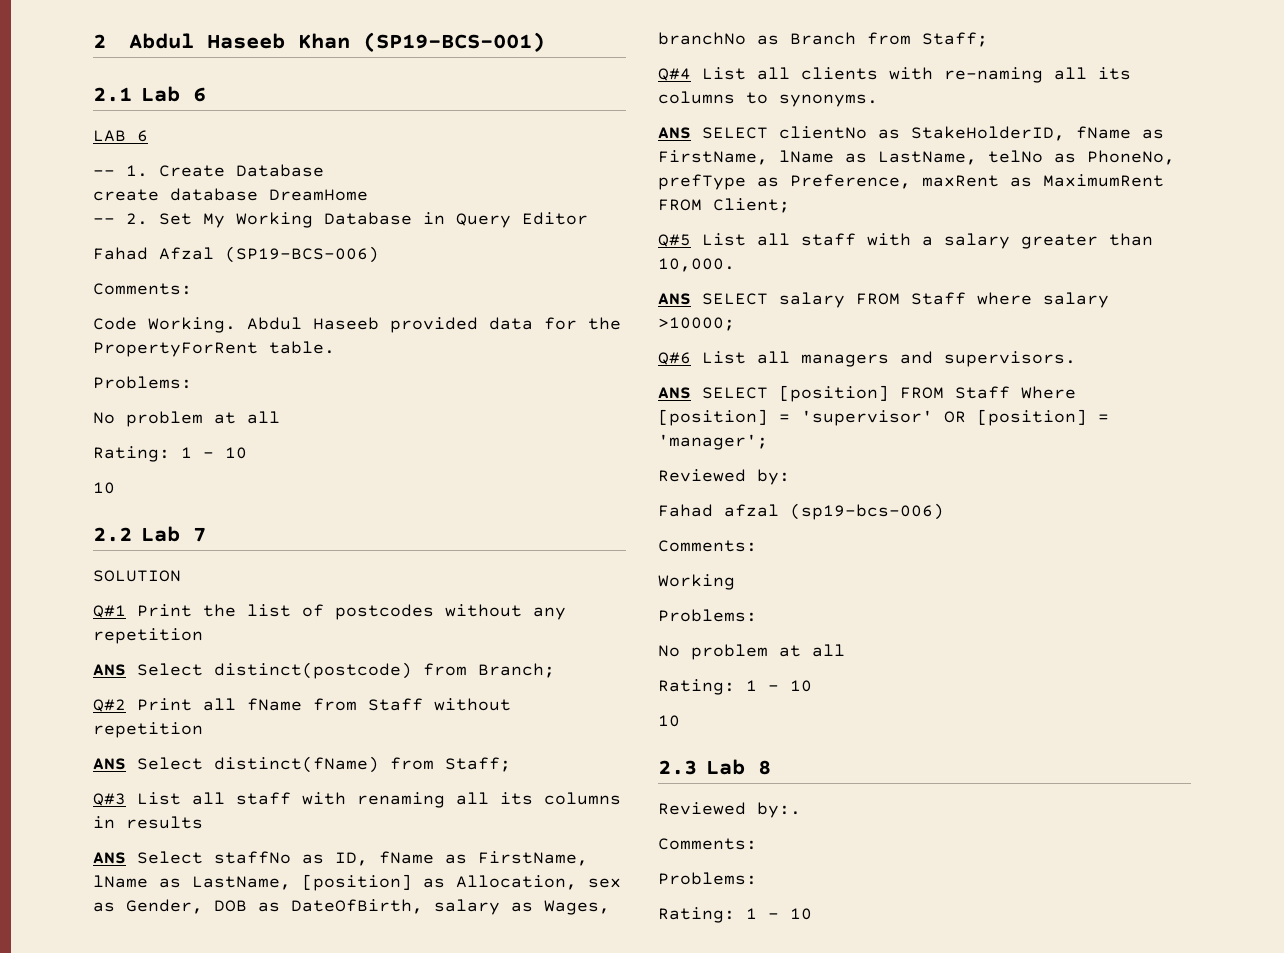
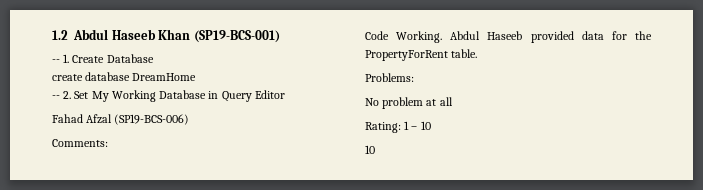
- 2 Abdul Haseeb Khan (SP19-BCS-001)
+ 1.2 Abdul Haseeb Khan (SP19-BCS-001)
- 2.1 Lab 6
- LAB 6
- 2.2 Lab 7
- SOLUTION
- Q#1 Print the list of postcodes without any repetition
- ANS Select distinct(postcode) from Branch;
- Q#2 Print all fName from Staff without repetition
- ANS Select distinct(fName) from Staff;
- Q#3 List all staff with renaming all its columns in results
- ANS Select staffNo as ID, fName as FirstName, lName as LastName, [position] as Allocation, sex as Gender, DOB as DateOfBirth, salary as Wages, branchNo as Branch from Staff;
- Q#4 List all clients with re-naming all its columns to synonyms.
- ANS SELECT clientNo as StakeHolderID, fName as FirstName, lName as LastName, telNo as PhoneNo, prefType as Preference, maxRent as MaximumRent FROM Client;
- Q#5 List all staff with a salary greater than 10,000.
- ANS SELECT salary FROM Staff where salary >10000;
- Q#6 List all managers and supervisors.
- ANS SELECT [position] FROM Staff Where [position] = 'supervisor' OR [position] = 'manager';
- Reviewed by:
- Fahad afzal (sp19-bcs-006)
- Comments:
- Working
- Problems:
- No problem at all
- Rating: 1 – 10
- 10
- 2.3 Lab 8
- Reviewed by:.
- Comments:
- Problems:
- Rating: 1 – 10

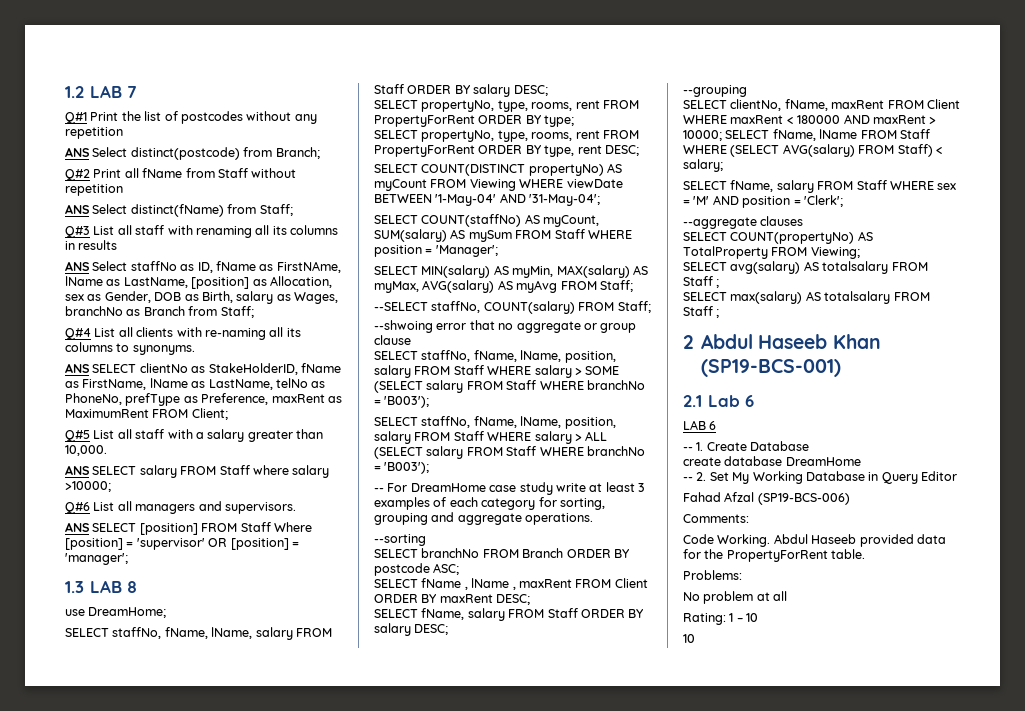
- 1.2 Abdul Haseeb Khan (SP19-BCS-001)
+ 1.2 LAB 7
+ Q#1 Print the list of postcodes without any repetition
+ ANS Select distinct(postcode) from Branch;
+ Q#2 Print all fName from Staff without repetition
+ ANS Select distinct(fName) from Staff;
+ Q#3 List all staff with renaming all its columns in results
+ ANS Select staffNo as ID, fName as FirstNAme, lName as LastName, [position] as Allocation, sex as Gender, DOB as Birth, salary as Wages, branchNo as Branch from Staff;
+ Q#4 List all clients with re-naming all its columns to synonyms.
+ ANS SELECT clientNo as StakeHolderID, fName as FirstName, lName as LastName, telNo as PhoneNo, prefType as Preference, maxRent as MaximumRent FROM Client;
+ Q#5 List all staff with a salary greater than 10,000.
+ ANS SELECT salary FROM Staff where salary >10000;
+ Q#6 List all managers and supervisors.
+ ANS SELECT [position] FROM Staff Where [position] = 'supervisor' OR [position] = 'manager';
+ 1.3 LAB 8
+ use DreamHome;
+ SELECT staffNo, fName, lName, salary FROM Staff ORDER BY salary DESC;
+ SELECT propertyNo, type, rooms, rent FROM PropertyForRent ORDER BY type;
+ SELECT propertyNo, type, rooms, rent FROM PropertyForRent ORDER BY type, rent DESC;
+ SELECT COUNT(DISTINCT propertyNo) AS myCount FROM Viewing WHERE viewDate BETWEEN '1-May-04' AND '31-May-04';
+ SELECT COUNT(staffNo) AS myCount, SUM(salary) AS mySum FROM Staff WHERE position = 'Manager';
+ SELECT MIN(salary) AS myMin, MAX(salary) AS myMax, AVG(salary) AS myAvg FROM Staff;
+ --SELECT staffNo, COUNT(salary) FROM Staff;
+ --shwoing error that no aggregate or group clause
+ SELECT staffNo, fName, lName, position, salary FROM Staff WHERE salary > SOME (SELECT salary FROM Staff WHERE branchNo = 'B003');
+ SELECT staffNo, fName, lName, position, salary FROM Staff WHERE salary > ALL (SELECT salary FROM Staff WHERE branchNo = 'B003');
+ -- For DreamHome case study write at least 3 examples of each category for sorting, grouping and aggregate operations.
+ --sorting
+ SELECT branchNo FROM Branch ORDER BY postcode ASC;
+ SELECT fName , lName , maxRent FROM Client ORDER BY maxRent DESC;
+ SELECT fName, salary FROM Staff ORDER BY salary DESC;
+ --grouping
+ SELECT clientNo, fName, maxRent FROM Client WHERE maxRent < 180000 AND maxRent > 10000; SELECT fName, lName FROM Staff WHERE (SELECT AVG(salary) FROM Staff) < salary;
+ SELECT fName, salary FROM Staff WHERE sex = 'M' AND position = 'Clerk';
+ --aggregate clauses
+ SELECT COUNT(propertyNo) AS TotalProperty FROM Viewing;
+ SELECT avg(salary) AS totalsalary FROM Staff ;
+ SELECT max(salary) AS totalsalary FROM Staff ;
+ 2 Abdul Haseeb Khan (SP19-BCS-001)
+ 2.1 Lab 6
+ LAB 6

